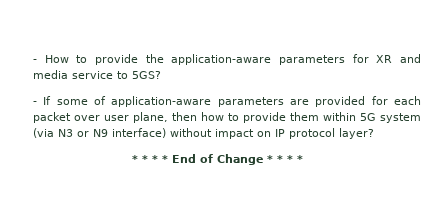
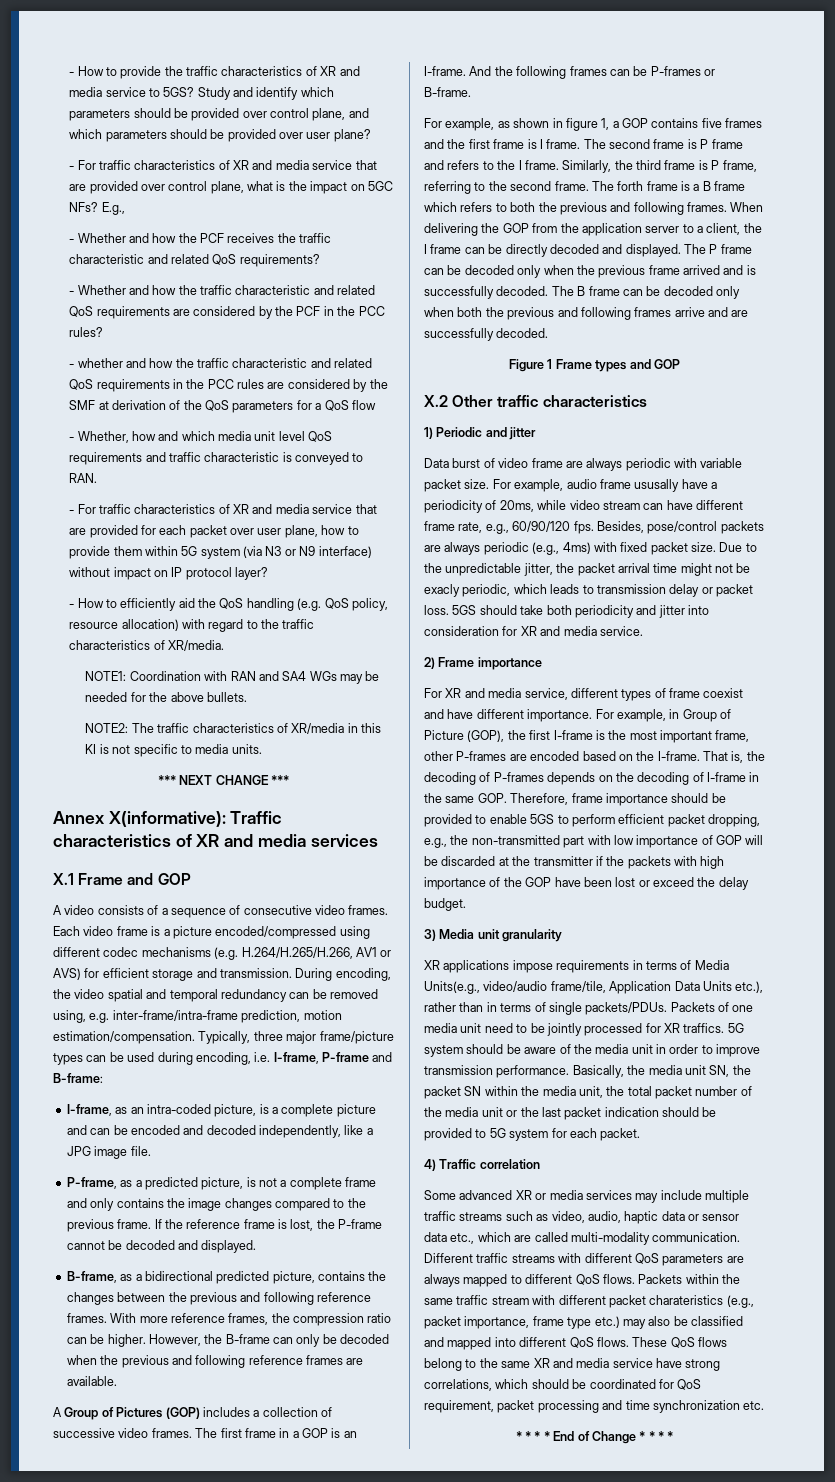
- - How to provide the application-aware parameters for XR and media service to 5GS?
- - If some of application-aware parameters are provided for each packet over user plane, then how to provide them within 5G system (via N3 or N9 interface) without impact on IP protocol layer?
+ - How to provide the traffic characteristics of XR and media service to 5GS? Study and identify which parameters should be provided over control plane, and which parameters should be provided over user plane?
+ - For traffic characteristics of XR and media service that are provided over control plane, what is the impact on 5GC NFs? E.g.,
+ - Whether and how the PCF receives the traffic characteristic and related QoS requirements?
+ - Whether and how the traffic characteristic and related QoS requirements are considered by the PCF in the PCC rules?
+ - whether and how the traffic characteristic and related QoS requirements in the PCC rules are considered by the SMF at derivation of the QoS parameters for a QoS flow
+ - Whether, how and which media unit level QoS requirements and traffic characteristic is conveyed to RAN.
+ - For traffic characteristics of XR and media service that are provided for each packet over user plane, how to provide them within 5G system (via N3 or N9 interface) without impact on IP protocol layer?
+ - How to efficiently aid the QoS handling (e.g. QoS policy, resource allocation) with regard to the traffic characteristics of XR/media.
+ NOTE1: Coordination with RAN and SA4 WGs may be needed for the above bullets.
+ NOTE2: The traffic characteristics of XR/media in this KI is not specific to media units.
+ *** NEXT CHANGE ***
+ Annex X(informative): Traffic characteristics of XR and media services
+ X.1 Frame and GOP
+ A video consists of a sequence of consecutive video frames. Each video frame is a picture encoded/compressed using different codec mechanisms (e.g. H.264/H.265/H.266, AV1 or AVS) for efficient storage and transmission. During encoding, the video spatial and temporal redundancy can be removed using, e.g. inter-frame/intra-frame prediction, motion estimation/compensation. Typically, three major frame/picture types can be used during encoding, i.e. I-frame, P-frame and B-frame:
+ I-frame, as an intra-coded picture, is a complete picture and can be encoded and decoded independently, like a JPG image file.
+ P-frame, as a predicted picture, is not a complete frame and only contains the image changes compared to the previous frame. If the reference frame is lost, the P-frame cannot be decoded and displayed.
+ B-frame, as a bidirectional predicted picture, contains the changes between the previous and following reference frames. With more reference frames, the compression ratio can be higher. However, the B-frame can only be decoded when the previous and following reference frames are available.
+ A Group of Pictures (GOP) includes a collection of successive video frames. The first frame in a GOP is an I-frame. And the following frames can be P-frames or B-frame.
+ For example, as shown in figure 1, a GOP contains five frames and the first frame is I frame. The second frame is P frame and refers to the I frame. Similarly, the third frame is P frame, referring to the second frame. The forth frame is a B frame which refers to both the previous and following frames. When delivering the GOP from the application server to a client, the I frame can be directly decoded and displayed. The P frame can be decoded only when the previous frame arrived and is successfully decoded. The B frame can be decoded only when both the previous and following frames arrive and are successfully decoded.
+ Figure 1 Frame types and GOP
+ X.2 Other traffic characteristics
+ 1) Periodic and jitter
+ Data burst of video frame are always periodic with variable packet size. For example, audio frame ususally have a periodicity of 20ms, while video stream can have different frame rate, e.g., 60/90/120 fps. Besides, pose/control packets are always periodic (e.g., 4ms) with fixed packet size. Due to the unpredictable jitter, the packet arrival time might not be exacly periodic, which leads to transmission delay or packet loss. 5GS should take both periodicity and jitter into consideration for XR and media service.
+ 2) Frame importance
+ For XR and media service, different types of frame coexist and have different importance. For example, in Group of Picture (GOP), the first I-frame is the most important frame, other P-frames are encoded based on the I-frame. That is, the decoding of P-frames depends on the decoding of I-frame in the same GOP. Therefore, frame importance should be provided to enable 5GS to perform efficient packet dropping, e.g., the non-transmitted part with low importance of GOP will be discarded at the transmitter if the packets with high importance of the GOP have been lost or exceed the delay budget.
+ 3) Media unit granularity
+ XR applications impose requirements in terms of Media Units(e.g., video/audio frame/tile, Application Data Units etc.), rather than in terms of single packets/PDUs. Packets of one media unit need to be jointly processed for XR traffics. 5G system should be aware of the media unit in order to improve transmission performance. Basically, the media unit SN, the packet SN within the media unit, the total packet number of the media unit or the last packet indication should be provided to 5G system for each packet.
+ 4) Traffic correlation
+ Some advanced XR or media services may include multiple traffic streams such as video, audio, haptic data or sensor data etc., which are called multi-modality communication. Different traffic streams with different QoS parameters are always mapped to different QoS flows. Packets within the same traffic stream with different packet charateristics (e.g., packet importance, frame type etc.) may also be classified and mapped into different QoS flows. These QoS flows belong to the same XR and media service have strong correlations, which should be coordinated for QoS requirement, packet processing and time synchronization etc.

